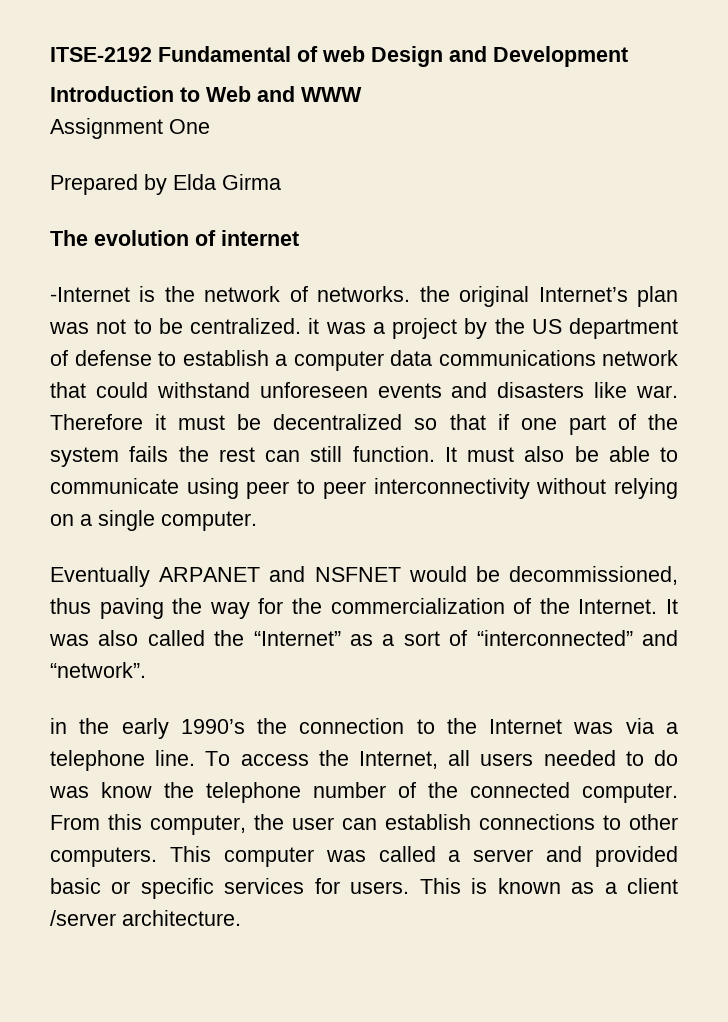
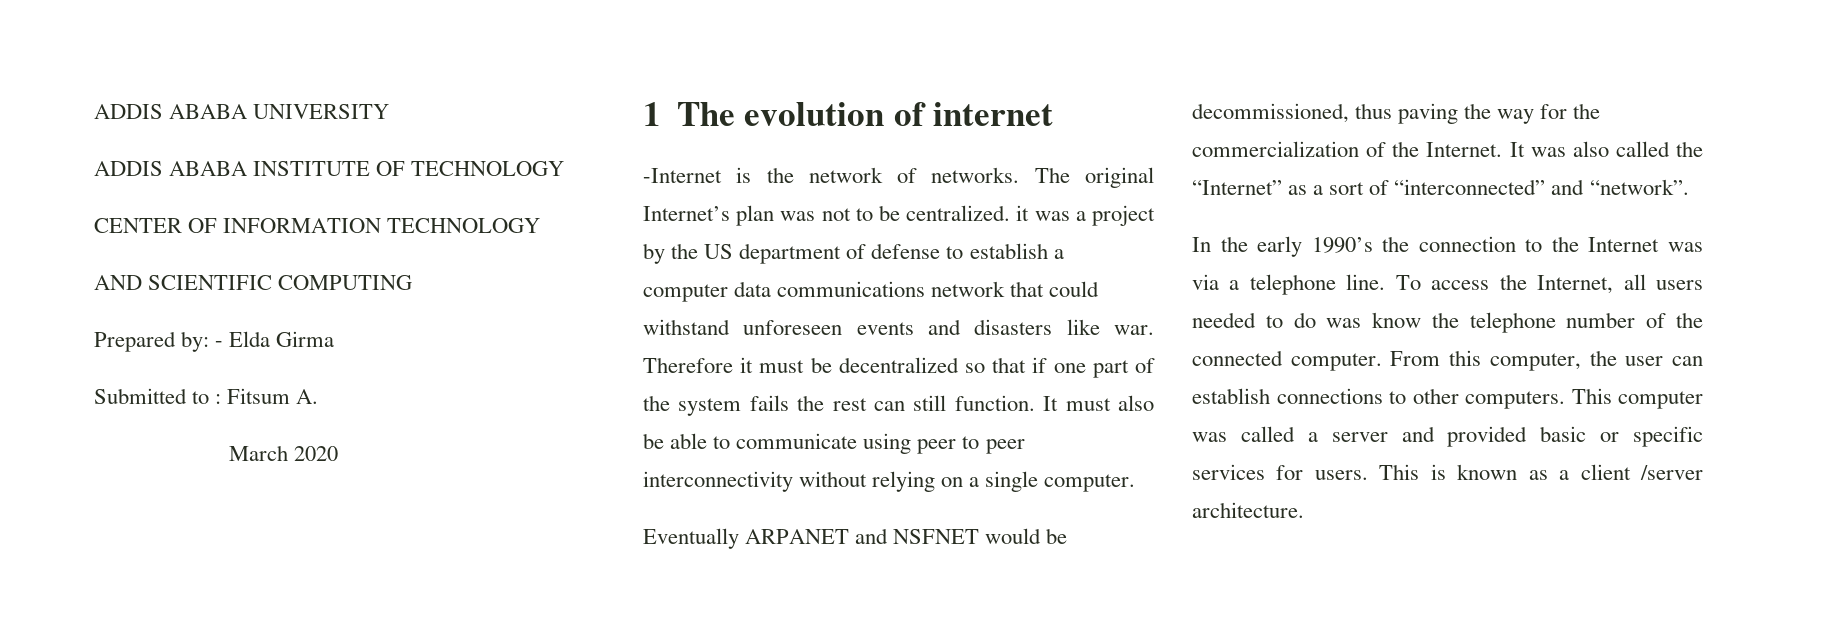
- ITSE-2192 Fundamental of web Design and Development
- Introduction to Web and WWW
- Assignment One
+ ADDIS ABABA UNIVERSITY
+ ADDIS ABABA INSTITUTE OF TECHNOLOGY
+ CENTER OF INFORMATION TECHNOLOGY
+ AND SCIENTIFIC COMPUTING
- Prepared by Elda Girma
+ Prepared by: - Elda Girma
- The evolution of internet
+ Submitted to : Fitsum A.
+ March 2020
+ 1 The evolution of internet
- -Internet is the network of networks. the original Internet’s plan was not to be centralized. it was a project by the US department of defense to establish a computer data communications network that could withstand unforeseen events and disasters like war.
+ -Internet is the network of networks. The original Internet’s plan was not to be centralized. it was a project by the US department of defense to establish a computer data communications network that could withstand unforeseen events and disasters like war.
- in the early 1990’s the connection to the Internet was via a telephone line.
+ In the early 1990’s the connection to the Internet was via a telephone line.

